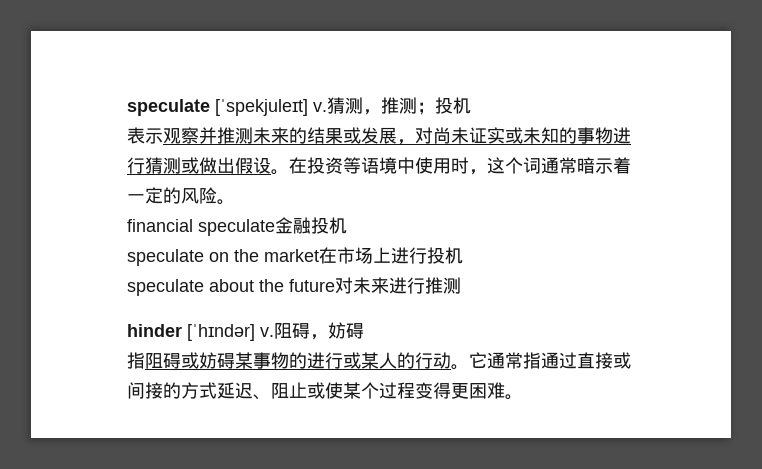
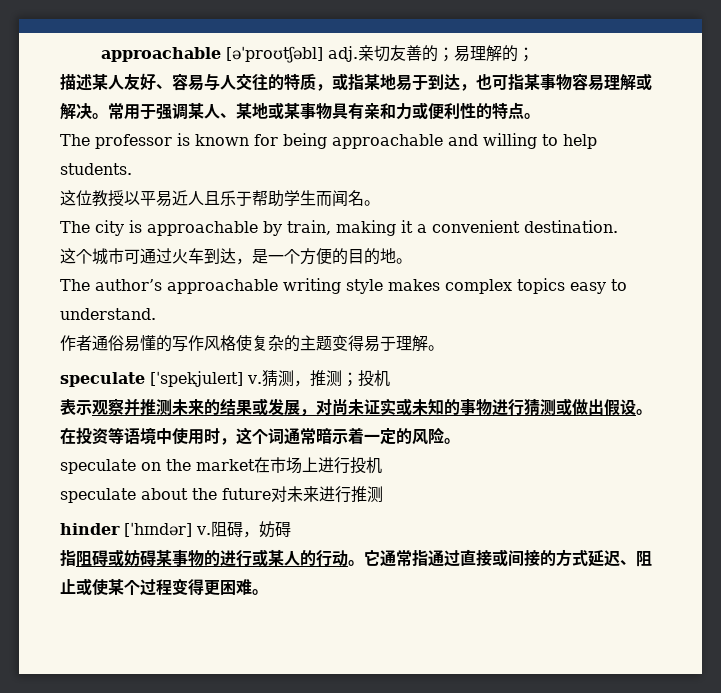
+ approachable [əˈproʊtʃəbl] adj.亲切友善的；易理解的；
+ 描述某人友好、容易与人交往的特质，或指某地易于到达，也可指某事物容易理解或解决。常用于强调某人、某地或某事物具有亲和力或便利性的特点。
+ The professor is known for being approachable and willing to help students.
+ 这位教授以平易近人且乐于帮助学生而闻名。
+ The city is approachable by train, making it a convenient destination.
+ 这个城市可通过火车到达，是一个方便的目的地。
+ The author’s approachable writing style makes complex topics easy to understand.
+ 作者通俗易懂的写作风格使复杂的主题变得易于理解。
- financial speculate金融投机

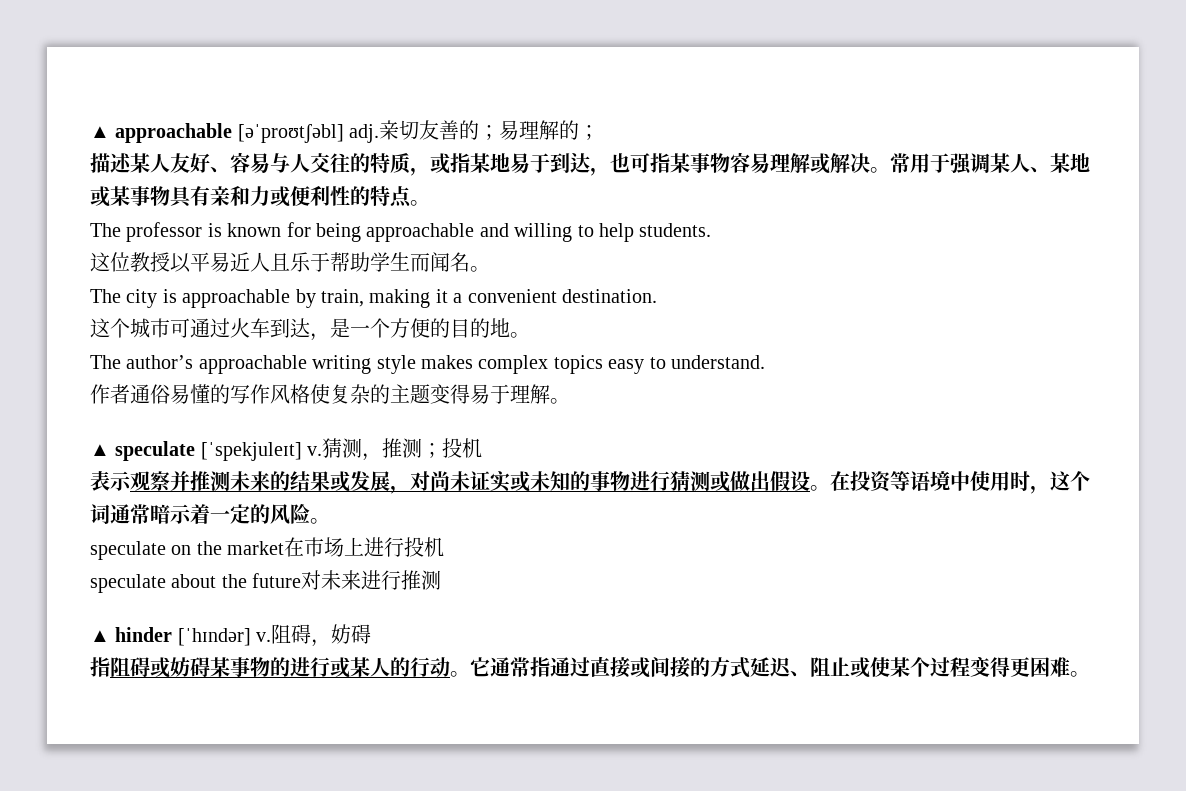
- approachable [əˈproʊtʃəbl] adj.
+ ▲ approachable [əˈproʊtʃəbl] adj.
- speculate [ˈspekjuleɪt] v.
+ ▲ speculate [ˈspekjuleɪt] v.
- hinder [ˈhɪndər] v.
+ ▲ hinder [ˈhɪndər] v.

